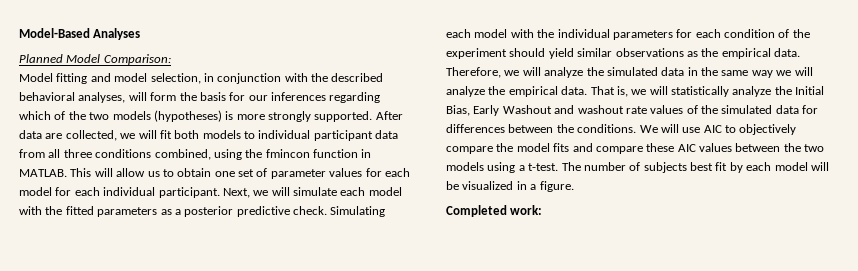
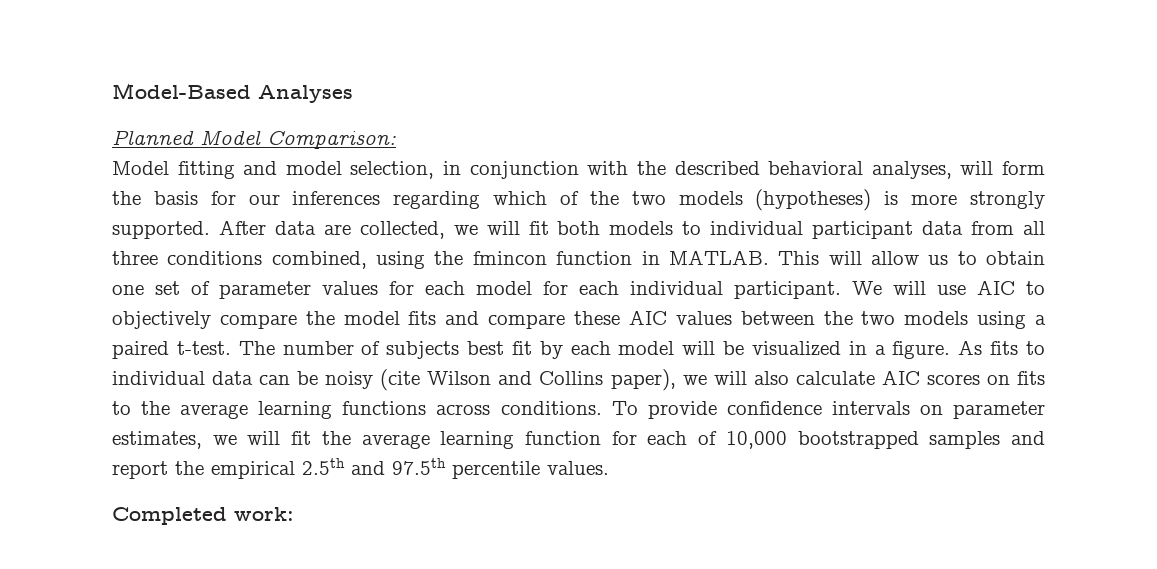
- Next, we will simulate each model with the fitted parameters as a posterior predictive check. Simulating each model with the individual parameters for each condition of the experiment should yield similar observations as the empirical data. Therefore, we will analyze the simulated data in the same way we will analyze the empirical data. That is, we will statistically analyze the Initial Bias, Early Washout and washout rate values of the simulated data for differences between the conditions.
- We will use AIC to objectively compare the model fits and compare these AIC values between the two models using a t-test.
+ We will use AIC to objectively compare the model fits and compare these AIC values between the two models using a paired t-test.
+ As fits to individual data can be noisy (cite Wilson and Collins paper), we will also calculate AIC scores on fits to the average learning functions across conditions. To provide confidence intervals on parameter estimates, we will fit the average learning function for each of 10,000 bootstrapped samples and report the empirical 2.5th and 97.5th percentile values.

